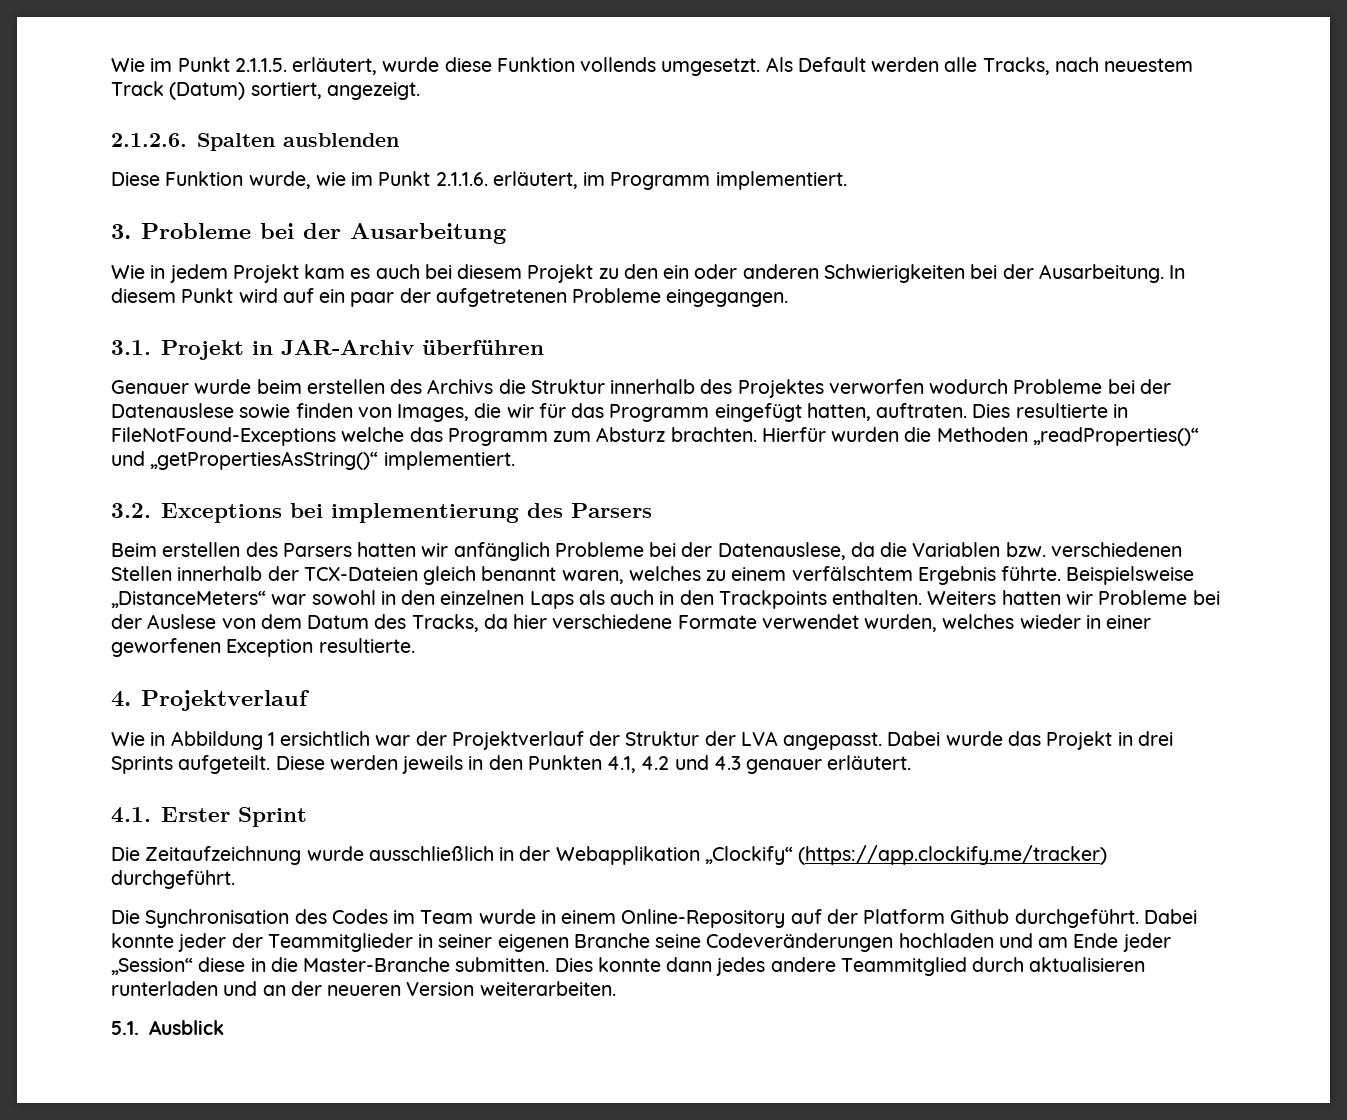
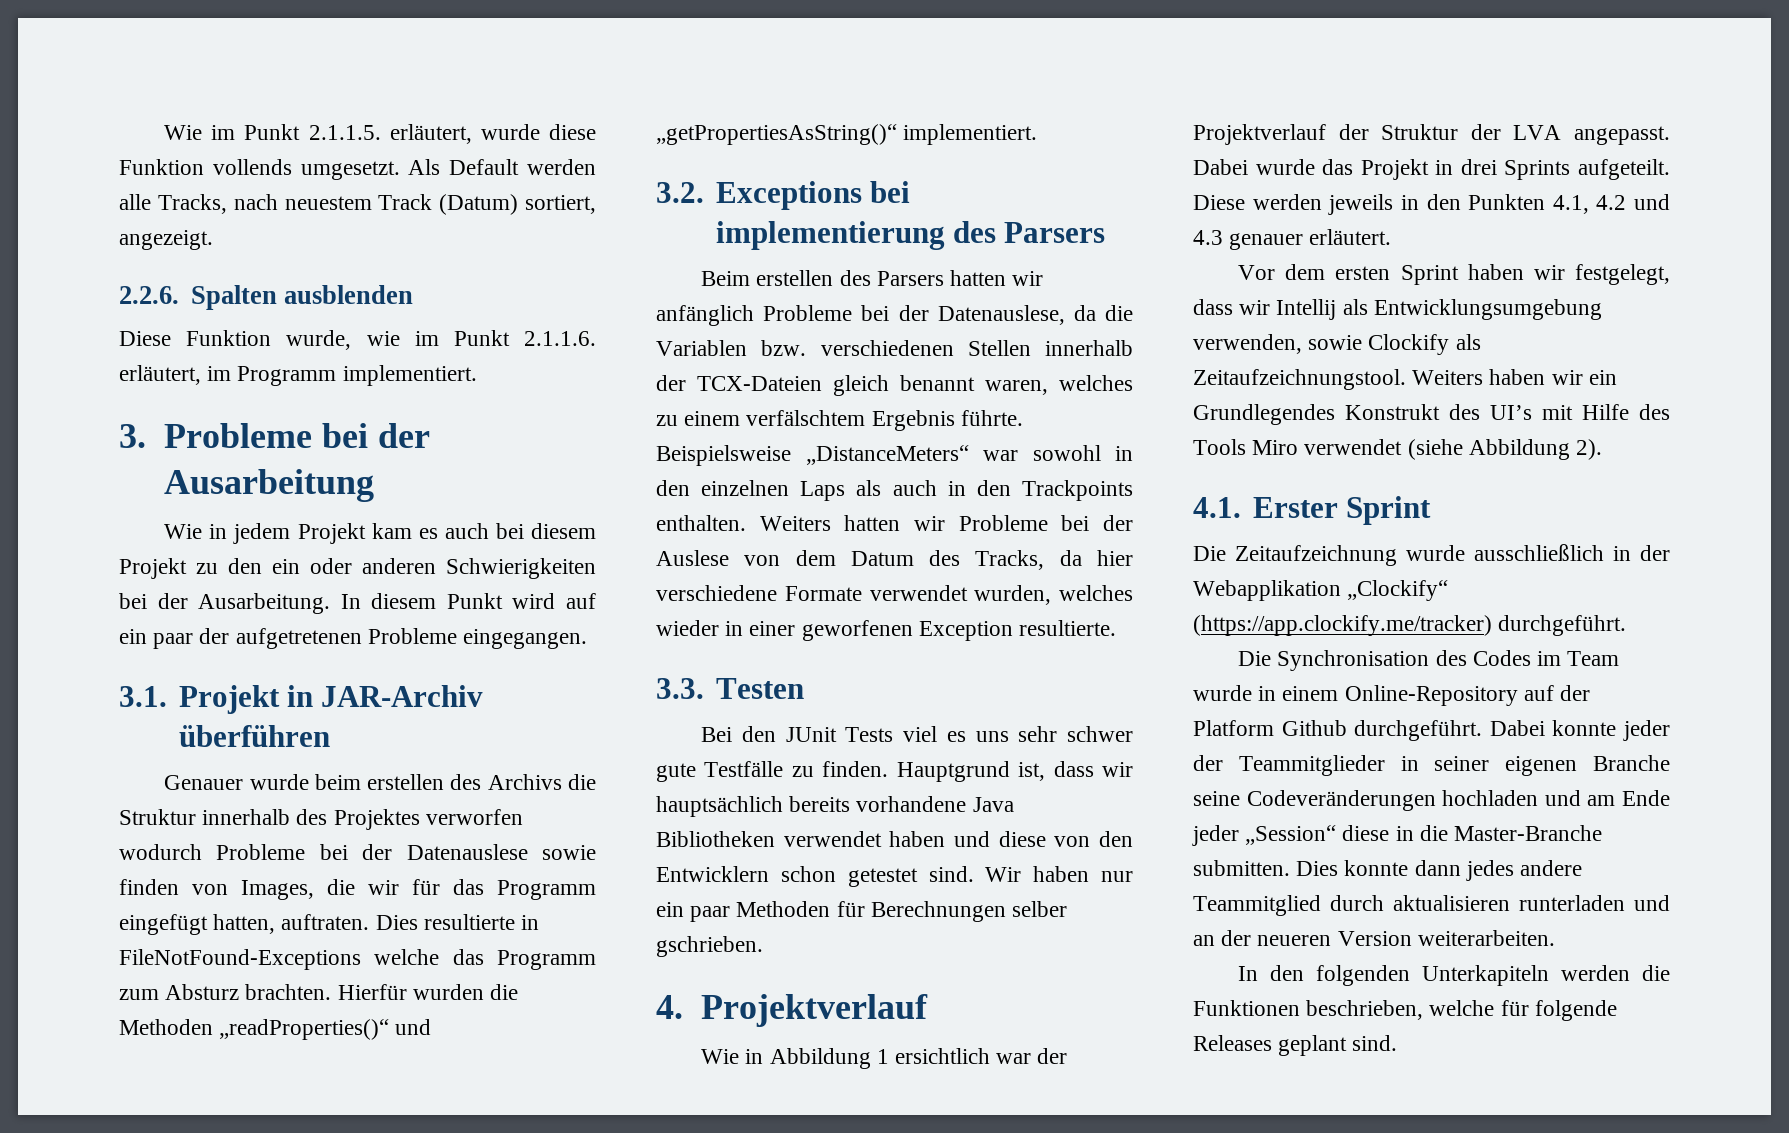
- 2.1.2.6. Spalten ausblenden
+ 2.2.6. Spalten ausblenden
+ 3.3. Testen
+ Bei den JUnit Tests viel es uns sehr schwer gute Testfälle zu finden. Hauptgrund ist, dass wir hauptsächlich bereits vorhandene Java Bibliotheken verwendet haben und diese von den Entwicklern schon getestet sind. Wir haben nur ein paar Methoden für Berechnungen selber gschrieben.
+ Vor dem ersten Sprint haben wir festgelegt, dass wir Intellij als Entwicklungsumgebung verwenden, sowie Clockify als Zeitaufzeichnungstool. Weiters haben wir ein Grundlegendes Konstrukt des UI’s mit Hilfe des Tools Miro verwendet (siehe Abbildung 2).
- 5.1. Ausblick
+ In den folgenden Unterkapiteln werden die Funktionen beschrieben, welche für folgende Releases geplant sind.

